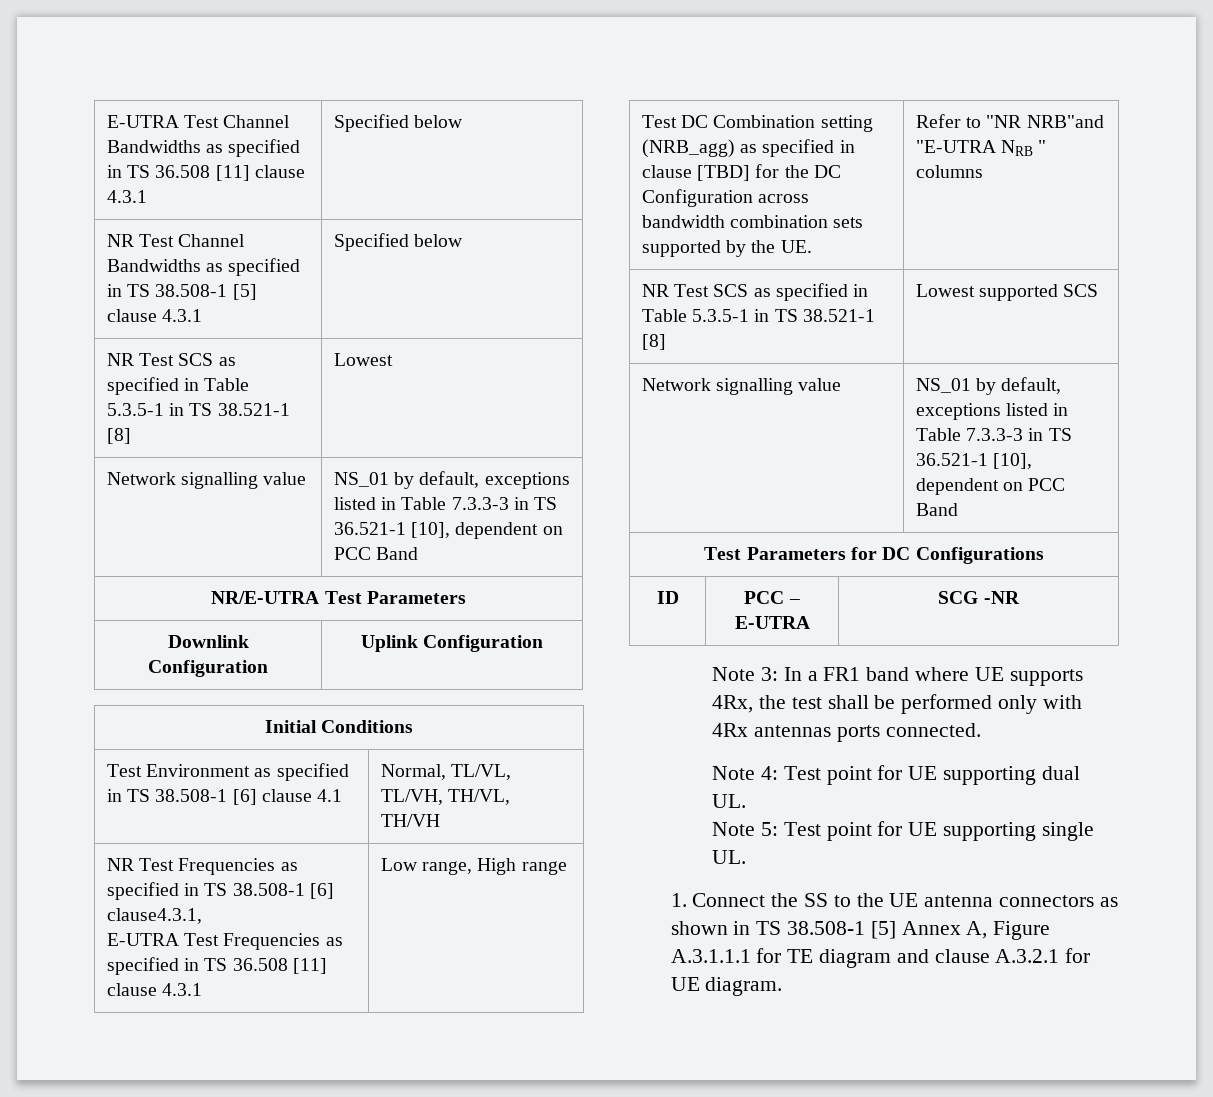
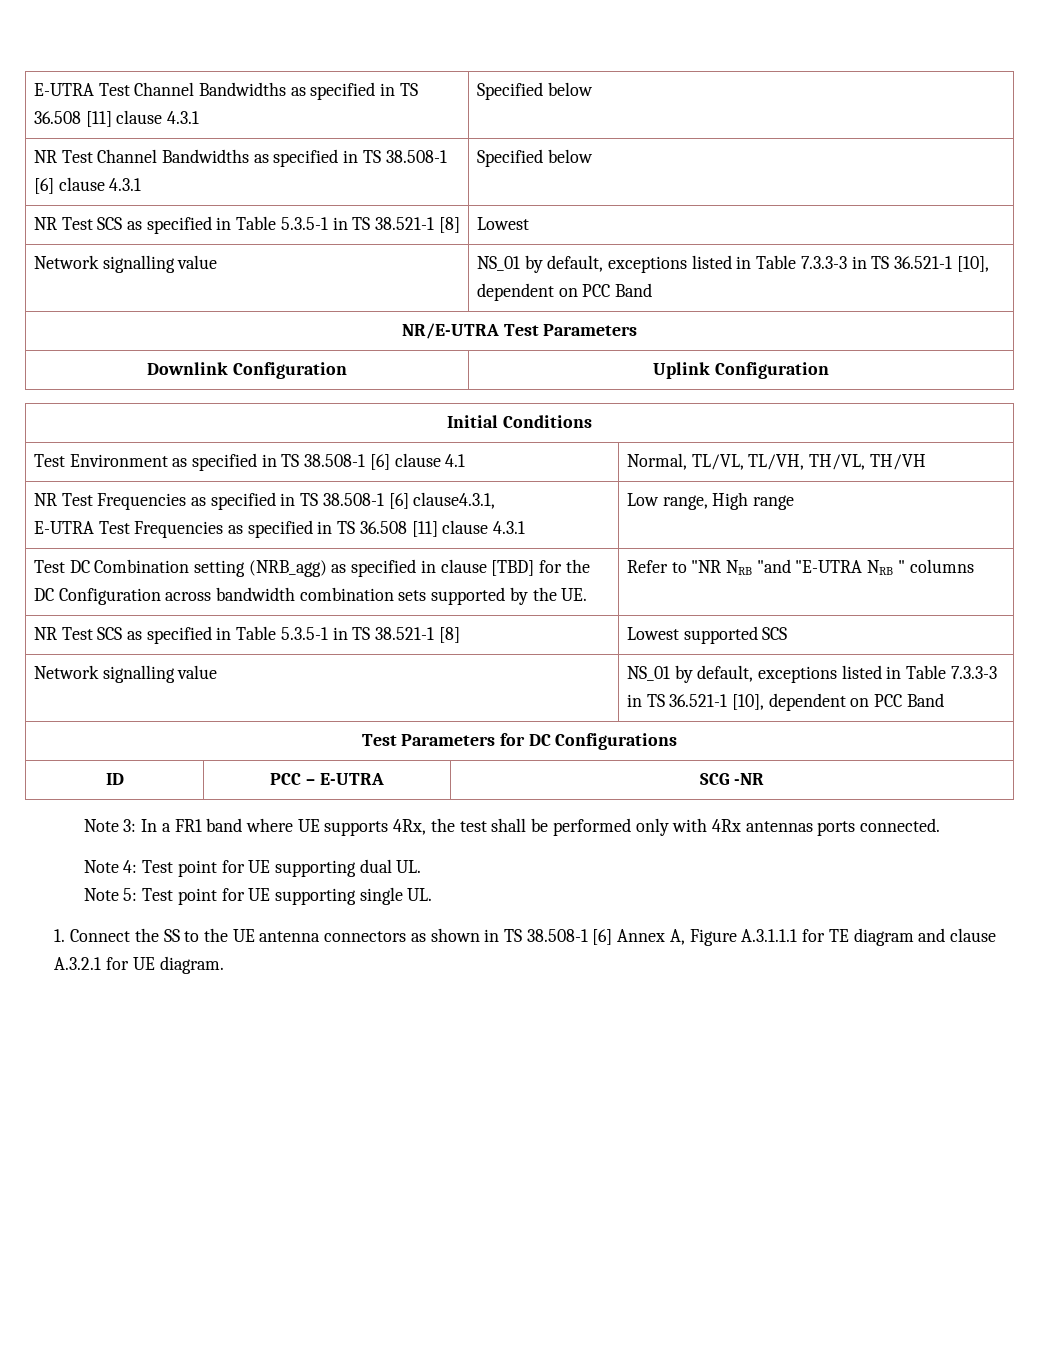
- NR Test Channel Bandwidths as specified in TS 38.508-1 [5] clause 4.3.1 | Specified below
+ NR Test Channel Bandwidths as specified in TS 38.508-1 [6] clause 4.3.1 | Specified below
- Test DC Combination setting (NRB_agg) as specified in clause [TBD] for the DC Configuration across bandwidth combination sets supported by the UE. | Refer to "NR NRB"and "E-UTRA NRB " columns
+ Test DC Combination setting (NRB_agg) as specified in clause [TBD] for the DC Configuration across bandwidth combination sets supported by the UE. | Refer to "NR NRB "and "E-UTRA NRB " columns
- 1. Connect the SS to the UE antenna connectors as shown in TS 38.508-1 [5] Annex A, Figure A.3.1.1.1 for TE diagram and clause A.3.2.1 for UE diagram.
+ 1. Connect the SS to the UE antenna connectors as shown in TS 38.508-1 [6] Annex A, Figure A.3.1.1.1 for TE diagram and clause A.3.2.1 for UE diagram.

